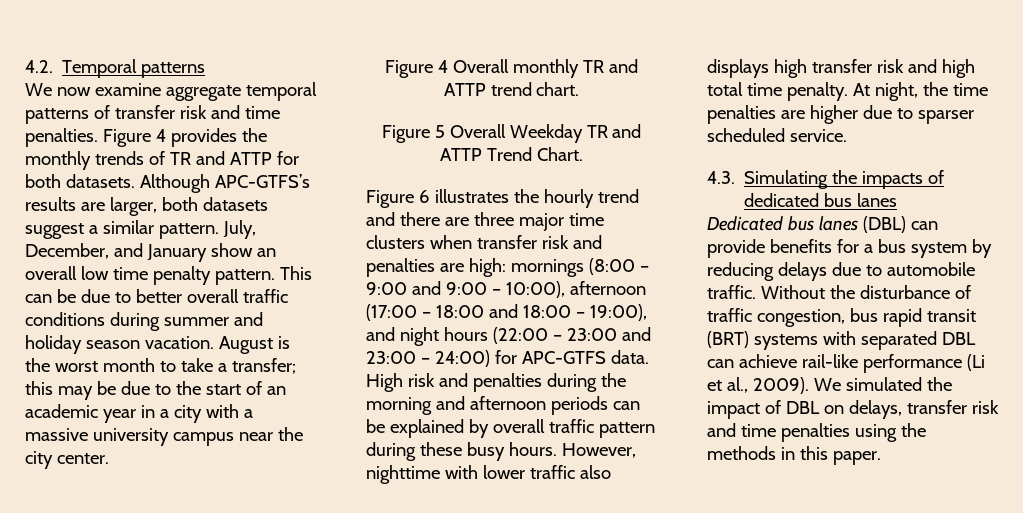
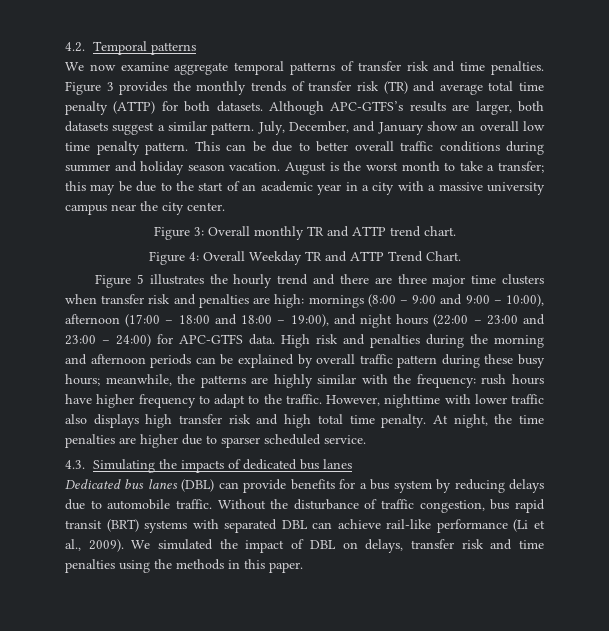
- Figure 4 provides the monthly trends of TR and ATTP for both datasets.
+ Figure 3 provides the monthly trends of transfer risk (TR) and average total time penalty (ATTP) for both datasets.
- Figure 4 Overall monthly TR and ATTP trend chart.
+ Figure 3: Overall monthly TR and ATTP trend chart.
- Figure 5 Overall Weekday TR and ATTP Trend Chart.
+ Figure 4: Overall Weekday TR and ATTP Trend Chart.
- Figure 6 illustrates the hourly trend and there are three major time clusters when transfer risk and penalties are high: mornings (8:00 – 9:00 and 9:00 – 10:00), afternoon (17:00 – 18:00 and 18:00 – 19:00), and night hours (22:00 – 23:00 and 23:00 – 24:00) for APC-GTFS data.
+ Figure 5 illustrates the hourly trend and there are three major time clusters when transfer risk and penalties are high: mornings (8:00 – 9:00 and 9:00 – 10:00), afternoon (17:00 – 18:00 and 18:00 – 19:00), and night hours (22:00 – 23:00 and 23:00 – 24:00) for APC-GTFS data.
- High risk and penalties during the morning and afternoon periods can be explained by overall traffic pattern during these busy hours.
+ High risk and penalties during the morning and afternoon periods can be explained by overall traffic pattern during these busy hours; meanwhile, the patterns are highly similar with the frequency: rush hours have higher frequency to adapt to the traffic.

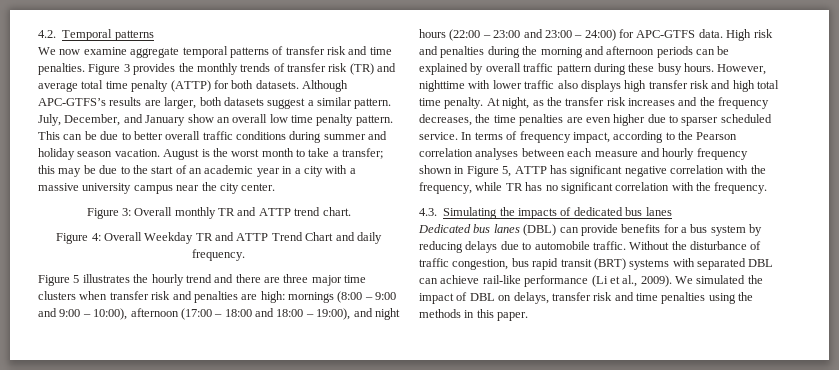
- Figure 4: Overall Weekday TR and ATTP Trend Chart.
+ Figure 4: Overall Weekday TR and ATTP Trend Chart and daily frequency.
- High risk and penalties during the morning and afternoon periods can be explained by overall traffic pattern during these busy hours; meanwhile, the patterns are highly similar with the frequency: rush hours have higher frequency to adapt to the traffic.
+ High risk and penalties during the morning and afternoon periods can be explained by overall traffic pattern during these busy hours.
- At night, the time penalties are higher due to sparser scheduled service.
+ At night, as the transfer risk increases and the frequency decreases, the time penalties are even higher due to sparser scheduled service. In terms of frequency impact, according to the Pearson correlation analyses between each measure and hourly frequency shown in Figure 5, ATTP has significant negative correlation with the frequency, while TR has no significant correlation with the frequency.

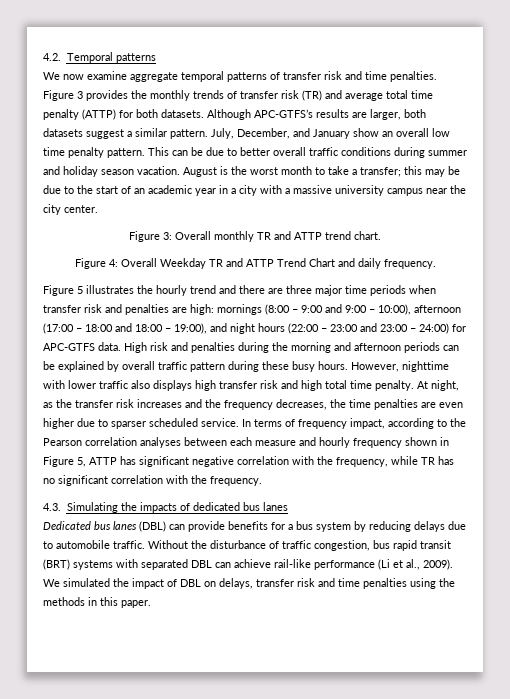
- Figure 5 illustrates the hourly trend and there are three major time clusters when transfer risk and penalties are high: mornings (8:00 – 9:00 and 9:00 – 10:00), afternoon (17:00 – 18:00 and 18:00 – 19:00), and night hours (22:00 – 23:00 and 23:00 – 24:00) for APC-GTFS data.
+ Figure 5 illustrates the hourly trend and there are three major time periods when transfer risk and penalties are high: mornings (8:00 – 9:00 and 9:00 – 10:00), afternoon (17:00 – 18:00 and 18:00 – 19:00), and night hours (22:00 – 23:00 and 23:00 – 24:00) for APC-GTFS data.

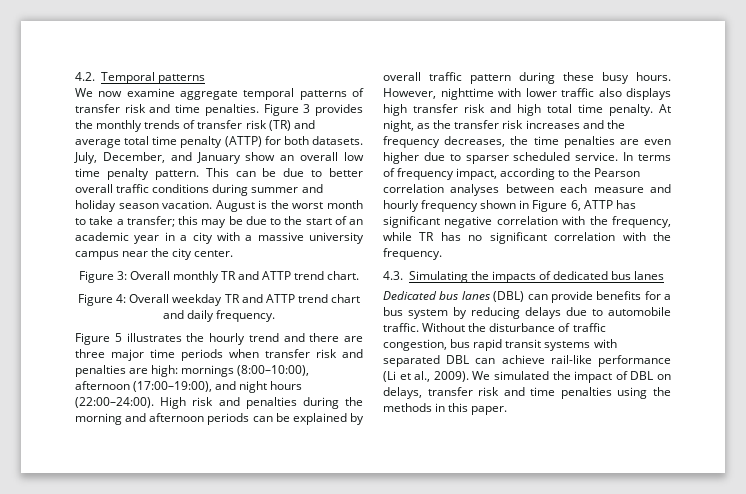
- Although APC-GTFS’s results are larger, both datasets suggest a similar pattern.
- Figure 4: Overall Weekday TR and ATTP Trend Chart and daily frequency.
+ Figure 4: Overall weekday TR and ATTP trend chart and daily frequency.
- Figure 5 illustrates the hourly trend and there are three major time periods when transfer risk and penalties are high: mornings (8:00 – 9:00 and 9:00 – 10:00), afternoon (17:00 – 18:00 and 18:00 – 19:00), and night hours (22:00 – 23:00 and 23:00 – 24:00) for APC-GTFS data.
+ Figure 5 illustrates the hourly trend and there are three major time periods when transfer risk and penalties are high: mornings (8:00–10:00), afternoon (17:00–19:00), and night hours (22:00–24:00).
- In terms of frequency impact, according to the Pearson correlation analyses between each measure and hourly frequency shown in Figure 5, ATTP has significant negative correlation with the frequency, while TR has no significant correlation with the frequency.
+ In terms of frequency impact, according to the Pearson correlation analyses between each measure and hourly frequency shown in Figure 6, ATTP has significant negative correlation with the frequency, while TR has no significant correlation with the frequency.
- Without the disturbance of traffic congestion, bus rapid transit (BRT) systems with separated DBL can achieve rail-like performance (Li et al., 2009).
+ Without the disturbance of traffic congestion, bus rapid transit systems with separated DBL can achieve rail-like performance (Li et al., 2009).

